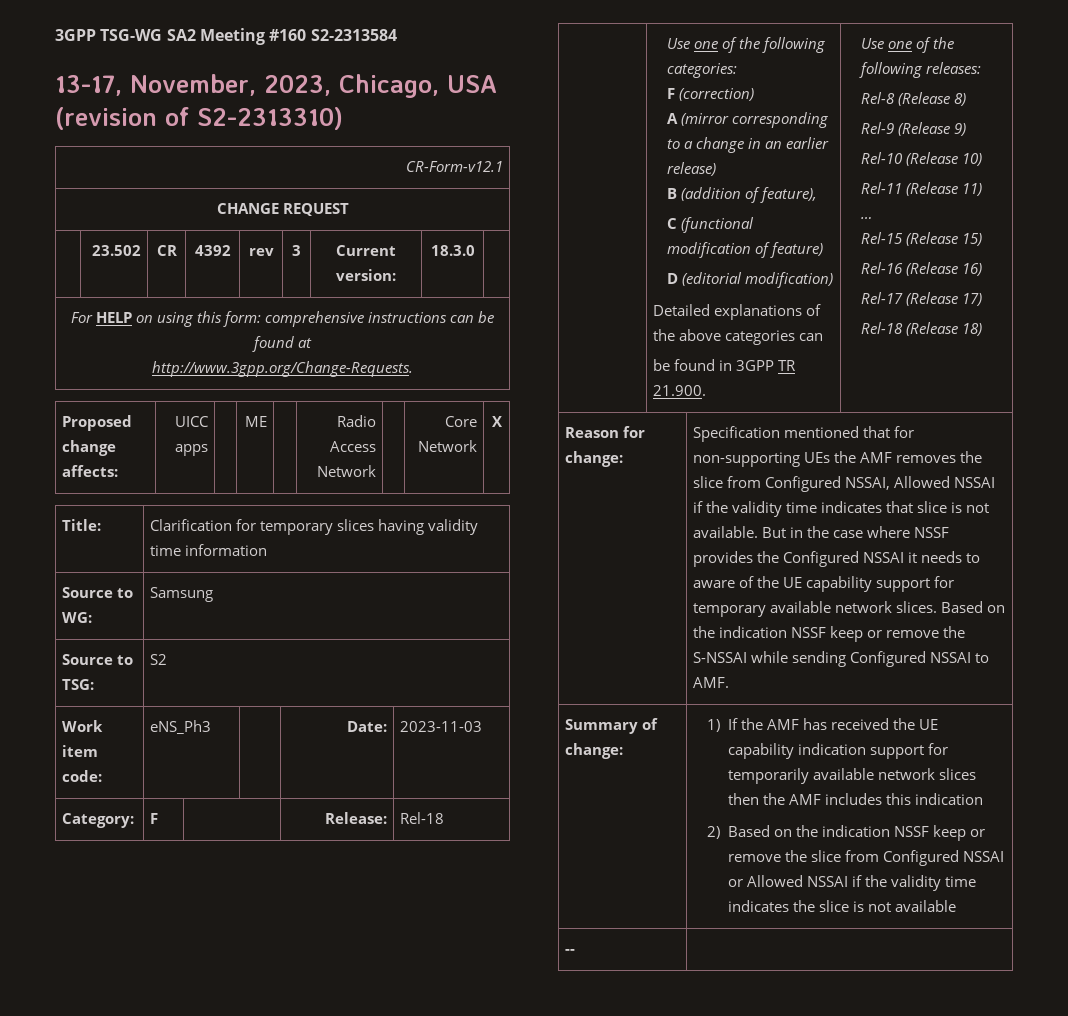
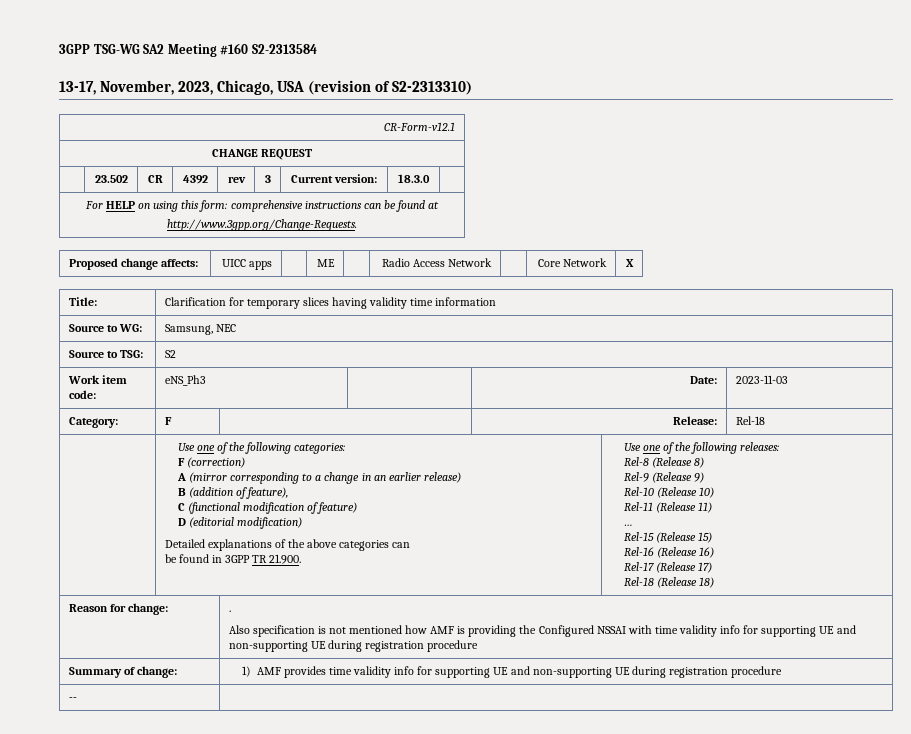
- Source to WG: | Samsung
+ Source to WG: | Samsung, NEC
- Specification mentioned that for non-supporting UEs the AMF removes the slice from Configured NSSAI, Allowed NSSAI if the validity time indicates that slice is not available. But in the case where NSSF provides the Configured NSSAI it needs to aware of the UE capability support for temporary available network slices. Based on the indication NSSF keep or remove the S-NSSAI while sending Configured NSSAI to AMF.
- Summary of change: | 1) If the AMF has received the UE capability indication support for temporarily available network slices then the AMF includes this indication
- 2) Based on the indication NSSF keep or remove the slice from Configured NSSAI or Allowed NSSAI if the validity time indicates the slice is not available
+ .
+ Also specification is not mentioned how AMF is providing the Configured NSSAI with time validity info for supporting UE and non-supporting UE during registration procedure
+ Summary of change: | 1) AMF provides time validity info for supporting UE and non-supporting UE during registration procedure

